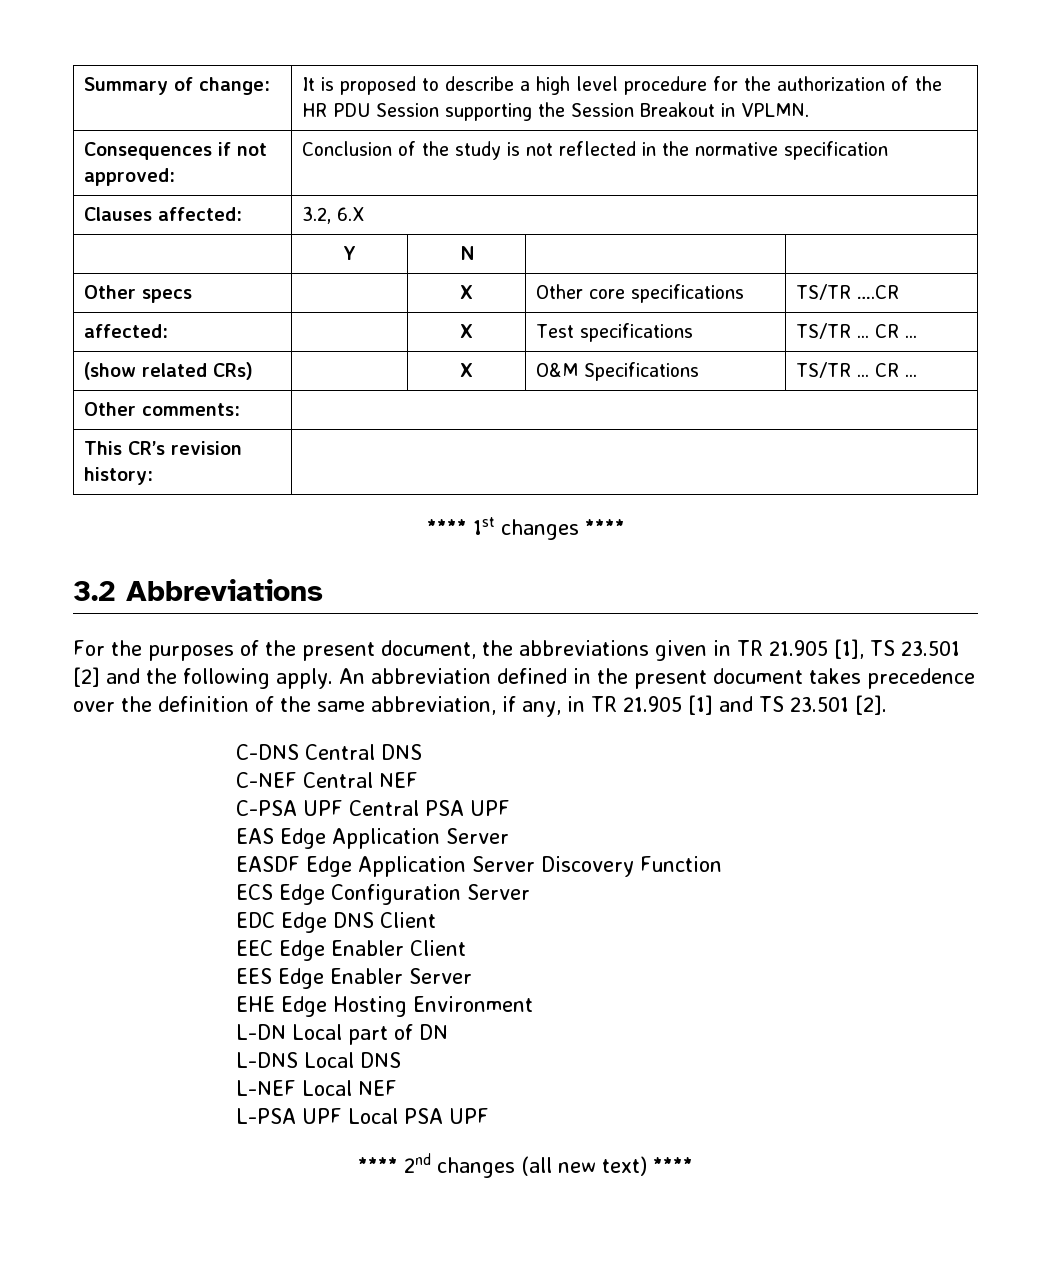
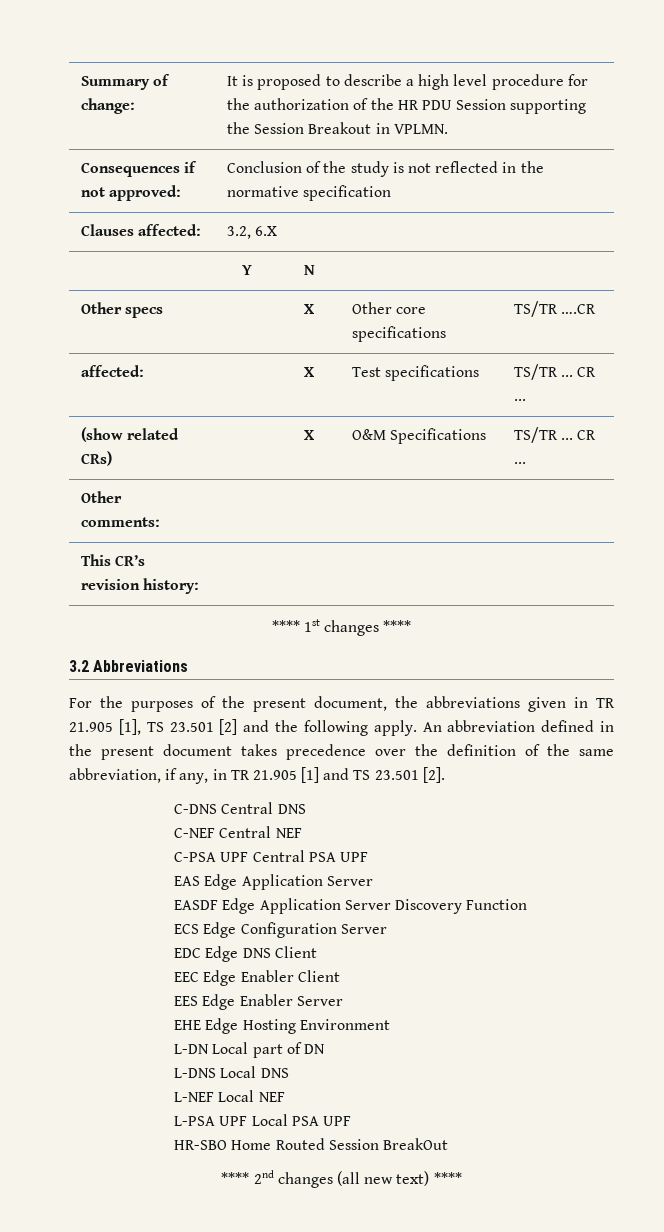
+ HR-SBO Home Routed Session BreakOut

